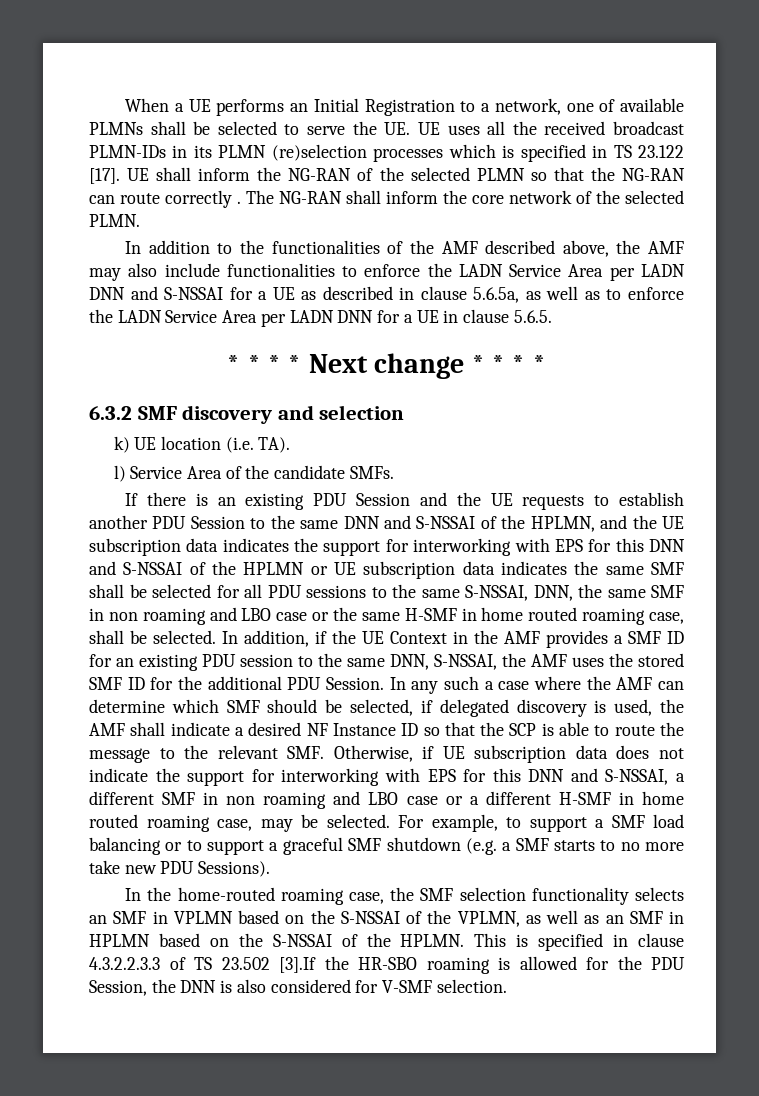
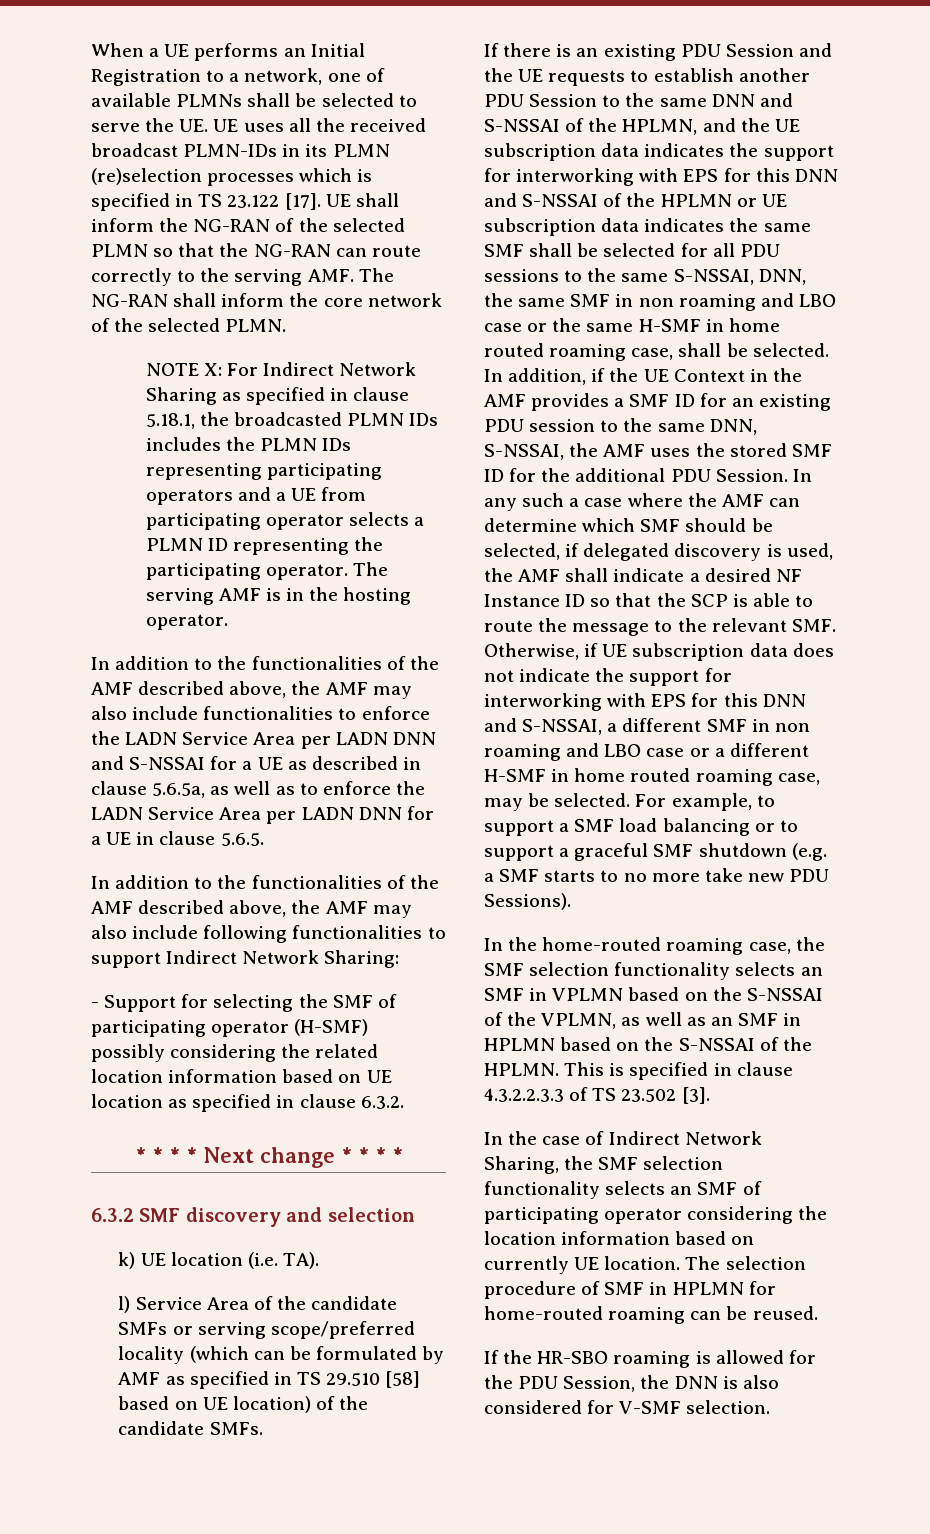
- UE shall inform the NG-RAN of the selected PLMN so that the NG-RAN can route correctly . The NG-RAN shall inform the core network of the selected PLMN.
+ UE shall inform the NG-RAN of the selected PLMN so that the NG-RAN can route correctly to the serving AMF. The NG-RAN shall inform the core network of the selected PLMN.
+ NOTE X: For Indirect Network Sharing as specified in clause 5.18.1, the broadcasted PLMN IDs includes the PLMN IDs representing participating operators and a UE from participating operator selects a PLMN ID representing the participating operator. The serving AMF is in the hosting operator.
+ In addition to the functionalities of the AMF described above, the AMF may also include following functionalities to support Indirect Network Sharing:
+ - Support for selecting the SMF of participating operator (H-SMF) possibly considering the related location information based on UE location as specified in clause 6.3.2.
- l) Service Area of the candidate SMFs.
+ l) Service Area of the candidate SMFs or serving scope/preferred locality (which can be formulated by AMF as specified in TS 29.510 [58] based on UE location) of the candidate SMFs.
- This is specified in clause 4.3.2.2.3.3 of TS 23.502 [3].If the HR-SBO roaming is allowed for the PDU Session, the DNN is also considered for V-SMF selection.
+ This is specified in clause 4.3.2.2.3.3 of TS 23.502 [3].
+ In the case of Indirect Network Sharing, the SMF selection functionality selects an SMF of participating operator considering the location information based on currently UE location. The selection procedure of SMF in HPLMN for home-routed roaming can be reused.
+ If the HR-SBO roaming is allowed for the PDU Session, the DNN is also considered for V-SMF selection.

